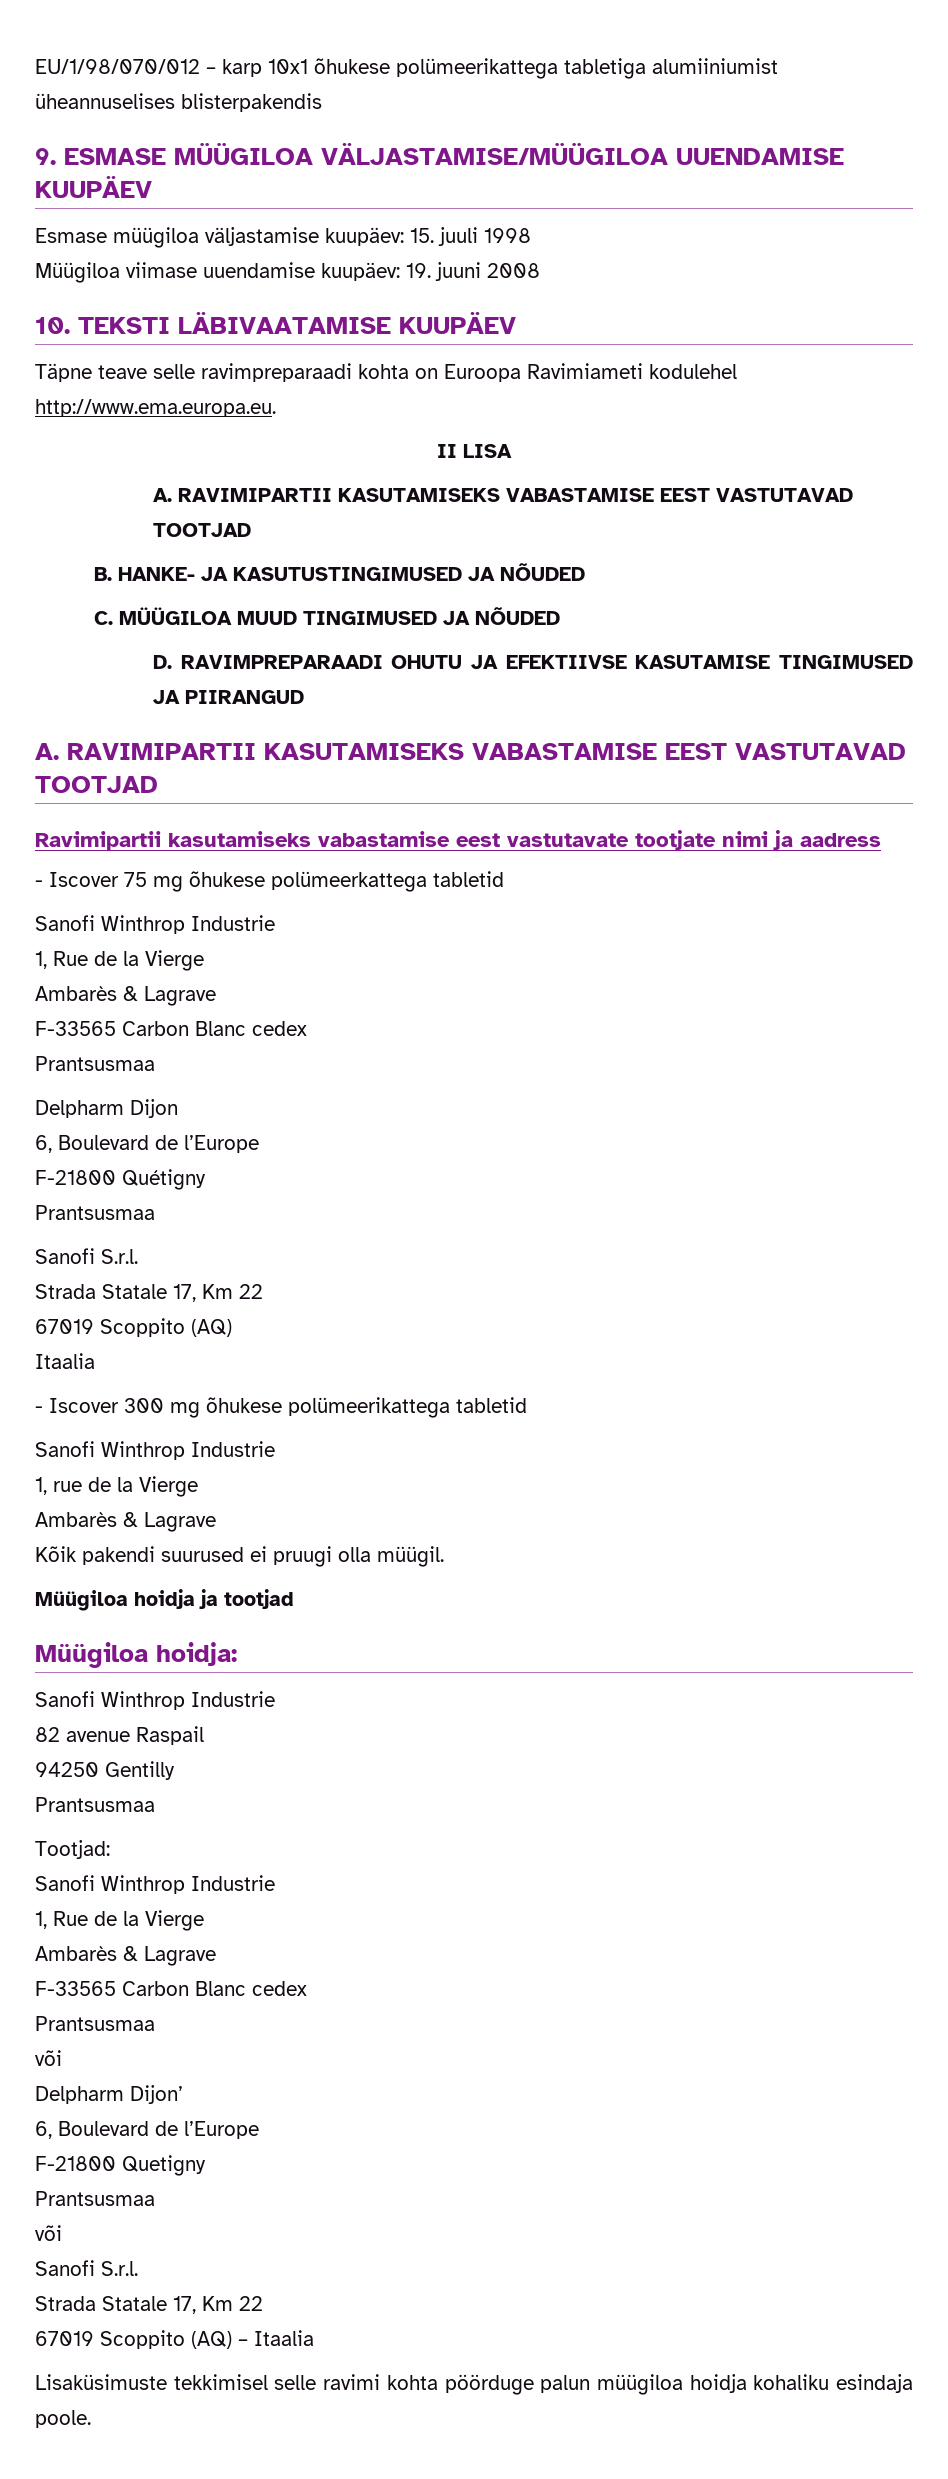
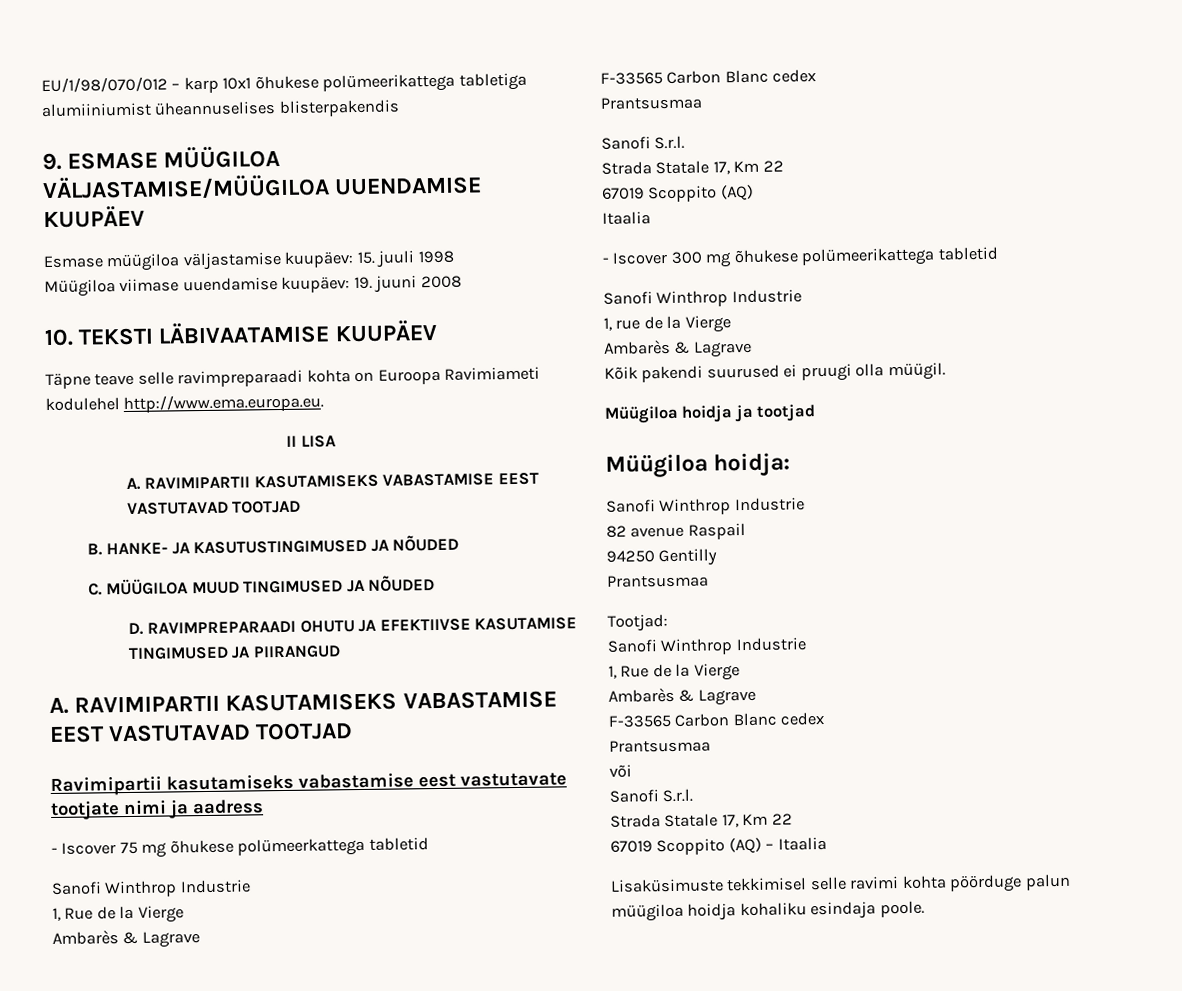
- Delpharm Dijon
- 6, Boulevard de l’Europe
- F-21800 Quétigny
- Prantsusmaa
- Delpharm Dijon’
- 6, Boulevard de l’Europe
- F-21800 Quetigny
- Prantsusmaa
- või

